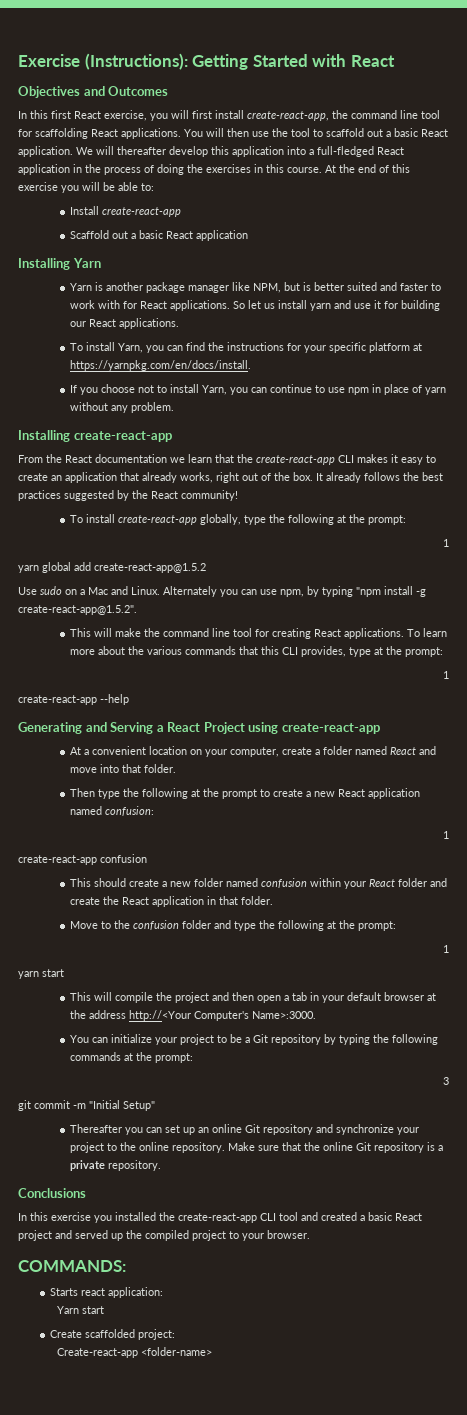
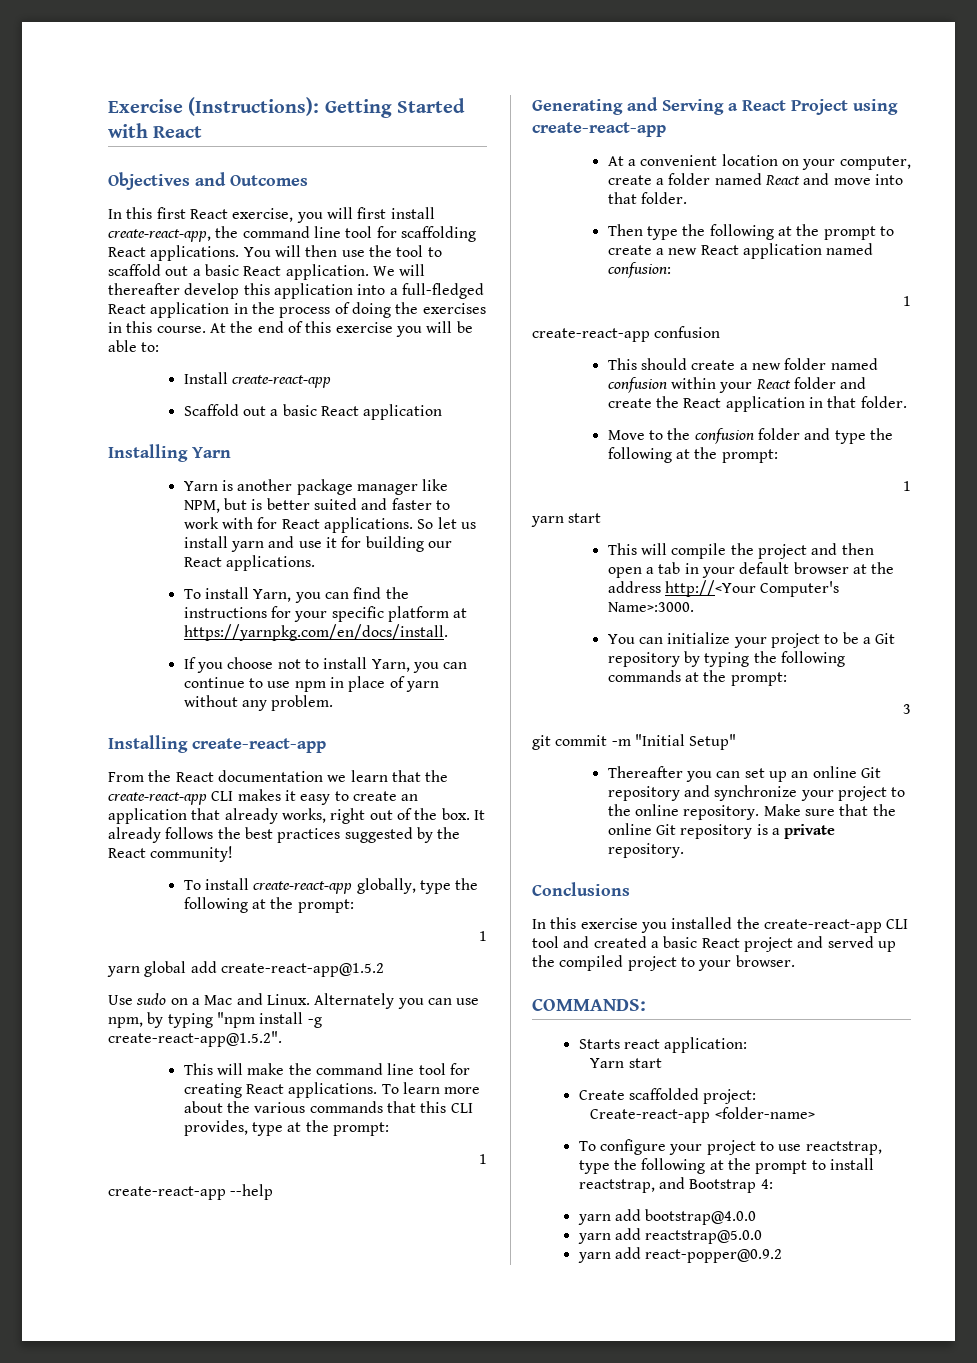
+ To configure your project to use reactstrap, type the following at the prompt to install reactstrap, and Bootstrap 4:
+ yarn add bootstrap@4.0.0
+ yarn add reactstrap@5.0.0
+ yarn add react-popper@0.9.2

